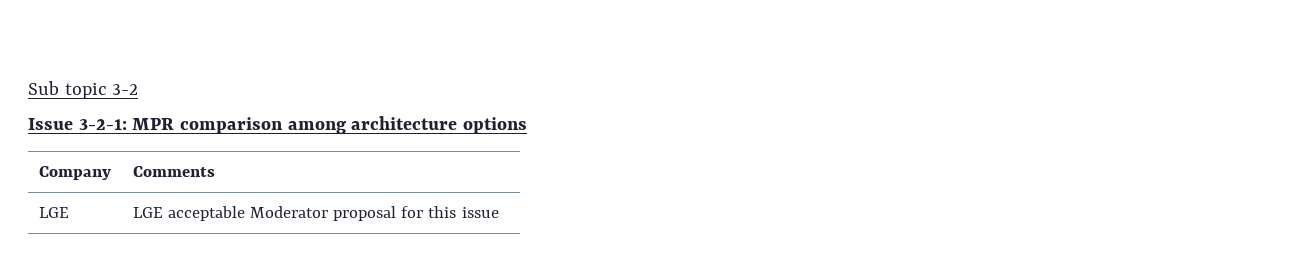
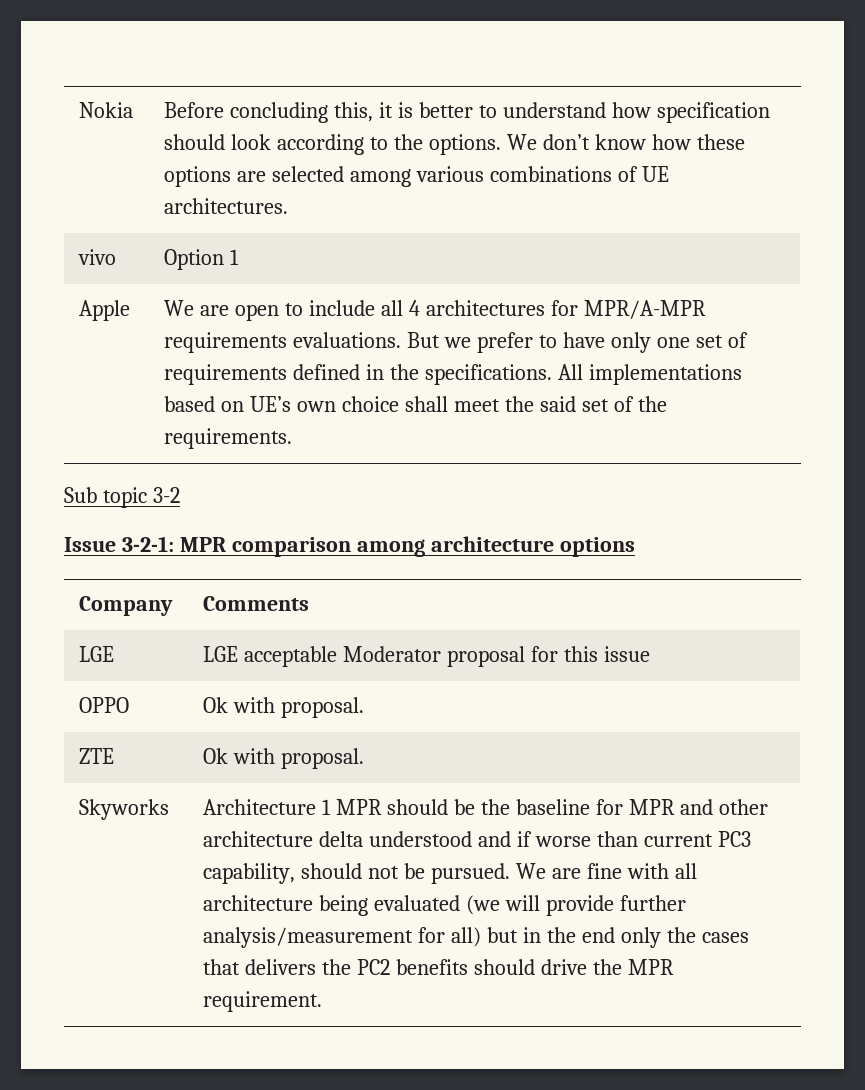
+ Nokia | Before concluding this, it is better to understand how specification should look according to the options. We don’t know how these options are selected among various combinations of UE architectures.
+ vivo | Option 1
+ Apple | We are open to include all 4 architectures for MPR/A-MPR requirements evaluations. But we prefer to have only one set of requirements defined in the specifications. All implementations based on UE’s own choice shall meet the said set of the requirements.
+ OPPO | Ok with proposal.
+ ZTE | Ok with proposal.
+ Skyworks | Architecture 1 MPR should be the baseline for MPR and other architecture delta understood and if worse than current PC3 capability, should not be pursued. We are fine with all architecture being evaluated (we will provide further analysis/measurement for all) but in the end only the cases that delivers the PC2 benefits should drive the MPR requirement.

